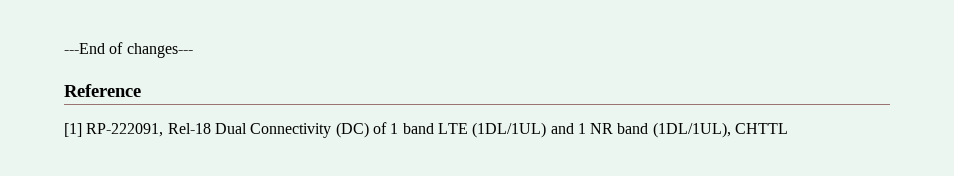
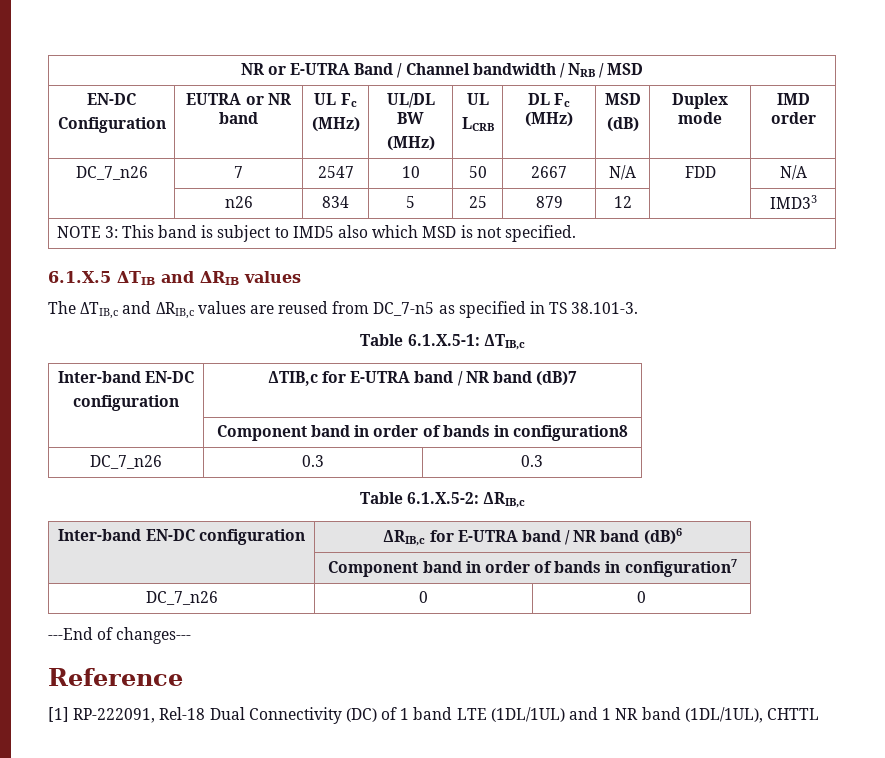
+ NR or E-UTRA Band / Channel bandwidth / NRB / MSD
+ EN-DC
+ Configuration | EUTRA or NR band | UL Fc
+ (MHz) | UL/DL BW
+ (MHz) | UL
+ LCRB | DL Fc (MHz) | MSD
+ (dB) | Duplex mode | IMD order
+ DC_7_n26 | 7 | 2547 | 10 | 50 | 2667 | N/A | FDD | N/A
+ | n26 | 834 | 5 | 25 | 879 | 12 | | IMD33
+ NOTE 3: This band is subject to IMD5 also which MSD is not specified.
+ 6.1.X.5 ∆TIB and ∆RIB values
+ The ΔTIB,c and ΔRIB,c values are reused from DC_7-n5 as specified in TS 38.101-3.
+ Table 6.1.X.5-1: ΔTIB,c
+ Inter-band EN-DC
+ configuration | ΔTIB,c for E-UTRA band / NR band (dB)7
+ | Component band in order of bands in configuration8
+ DC_7_n26 | 0.3 | 0.3
+ Table 6.1.X.5-2: ΔRIB,c
+ Inter-band EN-DC configuration | ΔRIB,c for E-UTRA band / NR band (dB)6
+ | Component band in order of bands in configuration7
+ DC_7_n26 | 0 | 0

